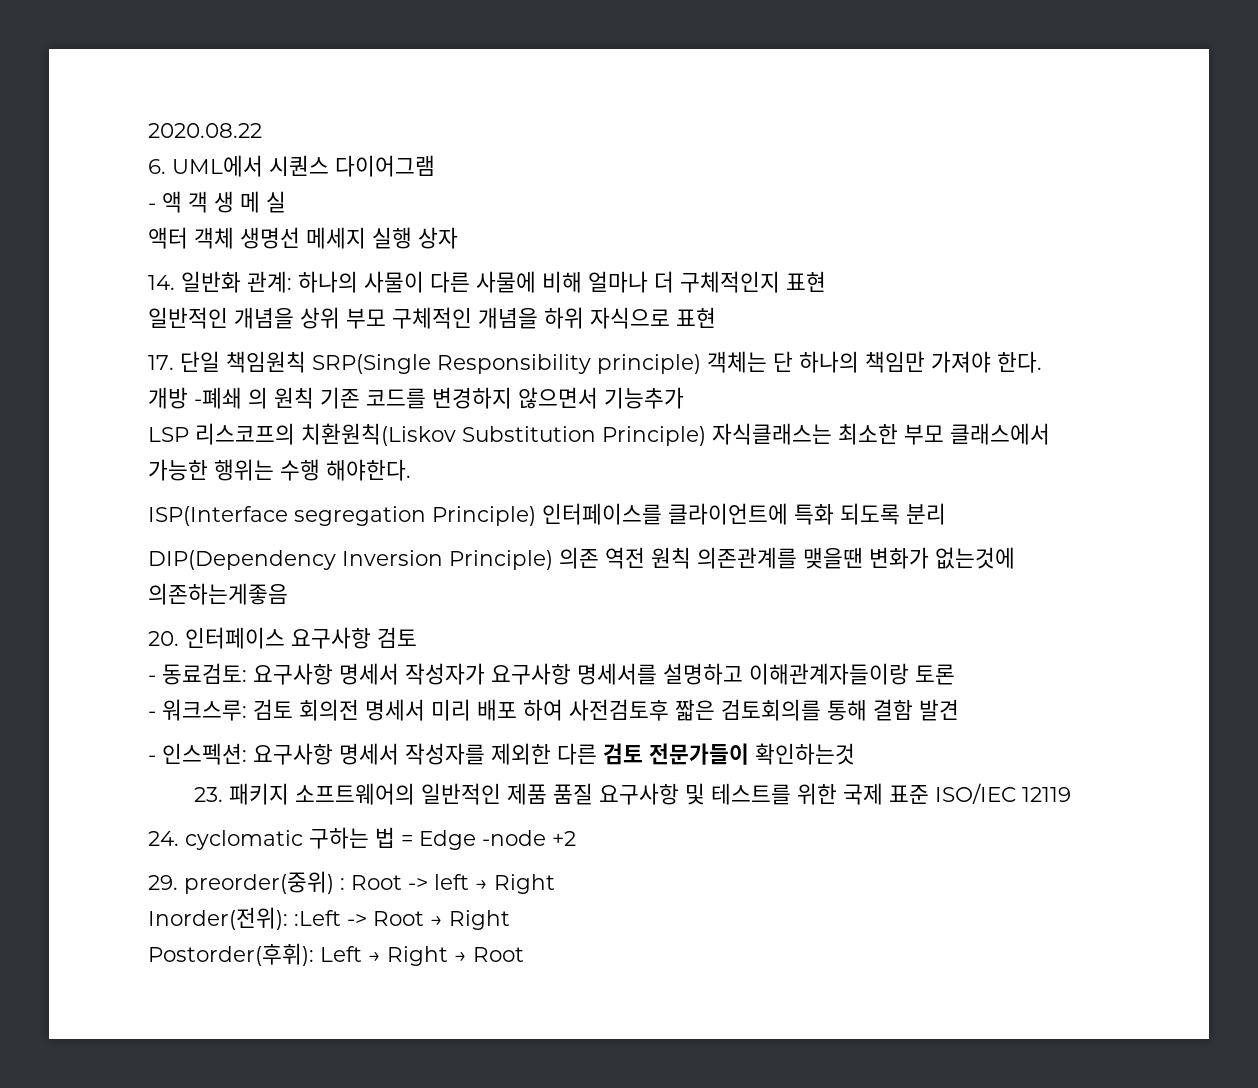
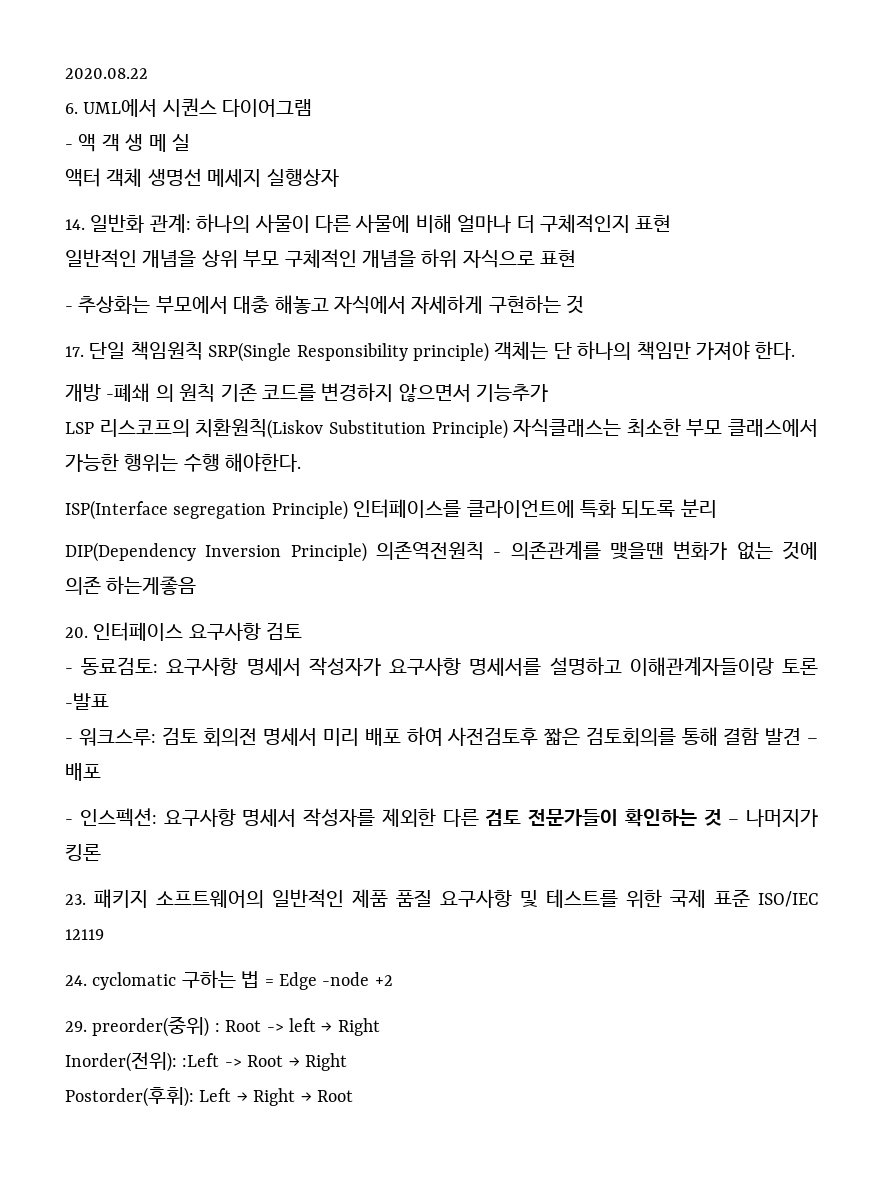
- 액터 객체 생명선 메세지 실행 상자
+ 액터 객체 생명선 메세지 실행상자
+ - 추상화는 부모에서 대충 해놓고 자식에서 자세하게 구현하는 것
- DIP(Dependency Inversion Principle) 의존 역전 원칙 의존관계를 맺을땐 변화가 없는것에 의존하는게좋음
+ DIP(Dependency Inversion Principle) 의존역전원칙 - 의존관계를 맺을땐 변화가 없는 것에 의존 하는게좋음
- - 동료검토: 요구사항 명세서 작성자가 요구사항 명세서를 설명하고 이해관계자들이랑 토론
+ - 동료검토: 요구사항 명세서 작성자가 요구사항 명세서를 설명하고 이해관계자들이랑 토론 -발표
- - 워크스루: 검토 회의전 명세서 미리 배포 하여 사전검토후 짧은 검토회의를 통해 결함 발견
+ - 워크스루: 검토 회의전 명세서 미리 배포 하여 사전검토후 짧은 검토회의를 통해 결함 발견 – 배포
- - 인스펙션: 요구사항 명세서 작성자를 제외한 다른 검토 전문가들이 확인하는것
+ - 인스펙션: 요구사항 명세서 작성자를 제외한 다른 검토 전문가들이 확인하는 것 – 나머지가 킹론

